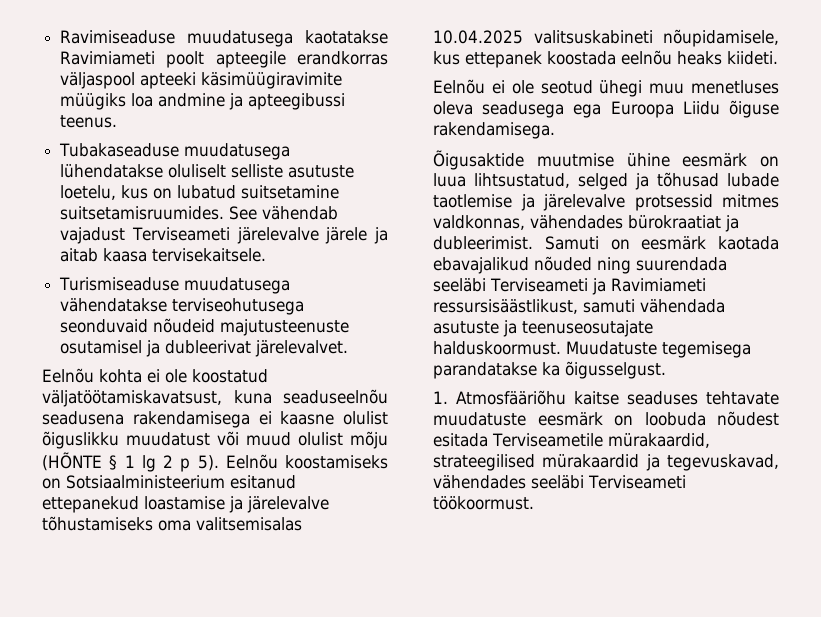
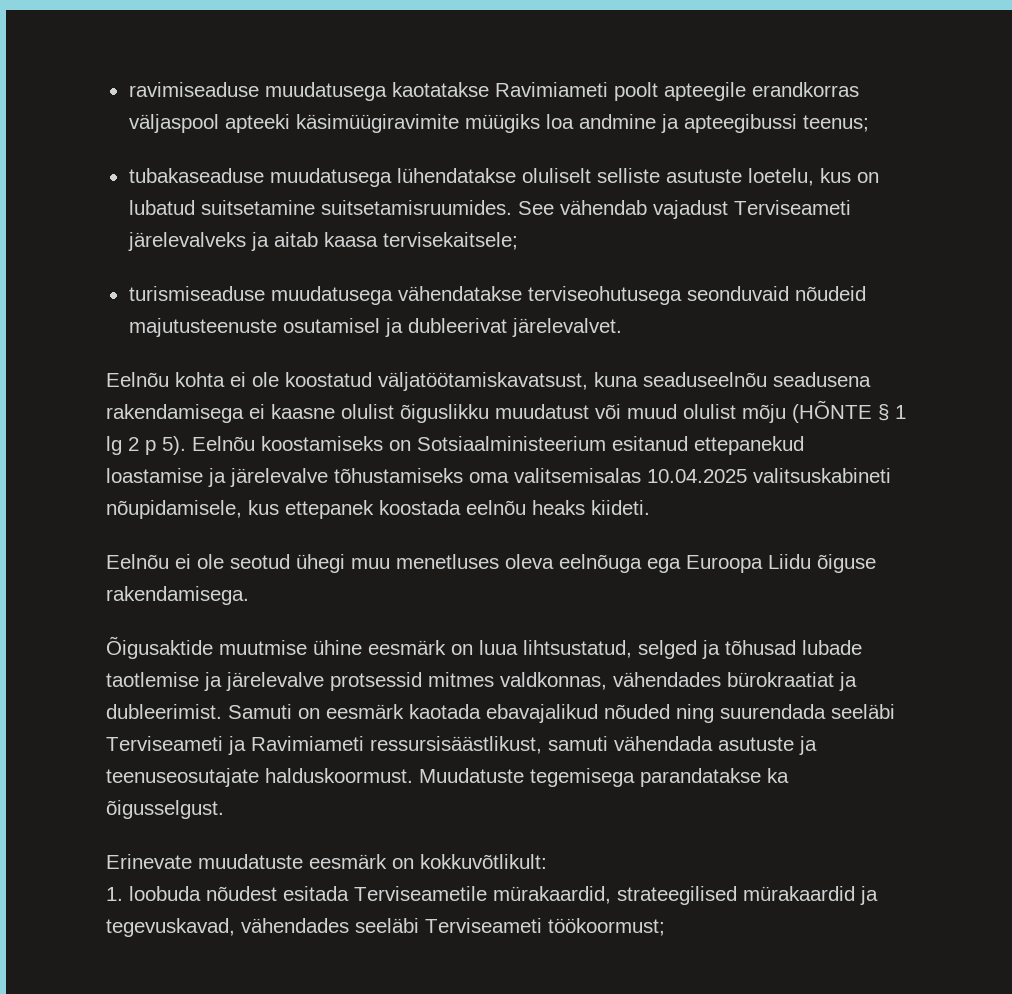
- Ravimiseaduse muudatusega kaotatakse Ravimiameti poolt apteegile erandkorras väljaspool apteeki käsimüügiravimite müügiks loa andmine ja apteegibussi teenus.
- Tubakaseaduse muudatusega lühendatakse oluliselt selliste asutuste loetelu, kus on lubatud suitsetamine suitsetamisruumides.
+ ravimiseaduse muudatusega kaotatakse Ravimiameti poolt apteegile erandkorras väljaspool apteeki käsimüügiravimite müügiks loa andmine ja apteegibussi teenus;
+ tubakaseaduse muudatusega lühendatakse oluliselt selliste asutuste loetelu, kus on lubatud suitsetamine suitsetamisruumides.
- See vähendab vajadust Terviseameti järelevalve järele ja aitab kaasa tervisekaitsele.
- Turismiseaduse muudatusega vähendatakse terviseohutusega seonduvaid nõudeid majutusteenuste osutamisel ja dubleerivat järelevalvet.
+ See vähendab vajadust Terviseameti järelevalveks ja aitab kaasa tervisekaitsele;
+ turismiseaduse muudatusega vähendatakse terviseohutusega seonduvaid nõudeid majutusteenuste osutamisel ja dubleerivat järelevalvet.
- Eelnõu ei ole seotud ühegi muu menetluses oleva seadusega ega Euroopa Liidu õiguse rakendamisega.
+ Eelnõu ei ole seotud ühegi muu menetluses oleva eelnõuga ega Euroopa Liidu õiguse rakendamisega.
- 1. Atmosfääriõhu kaitse seaduses tehtavate muudatuste eesmärk on loobuda nõudest esitada Terviseametile mürakaardid, strateegilised mürakaardid ja tegevuskavad, vähendades seeläbi Terviseameti töökoormust.
+ Erinevate muudatuste eesmärk on kokkuvõtlikult:
+ 1. loobuda nõudest esitada Terviseametile mürakaardid, strateegilised mürakaardid ja tegevuskavad, vähendades seeläbi Terviseameti töökoormust;

